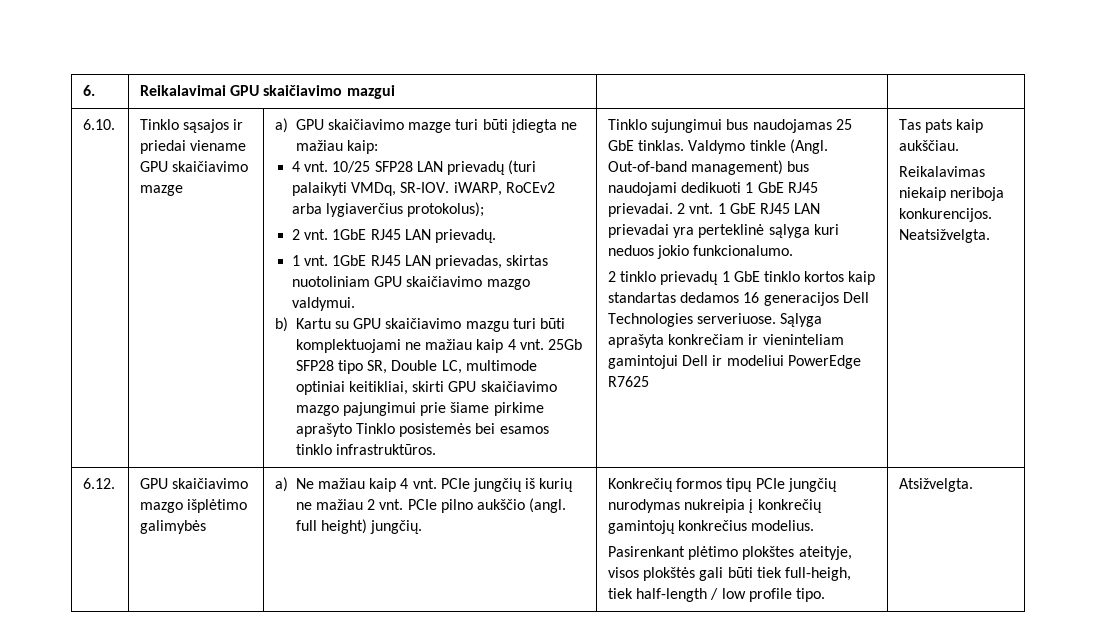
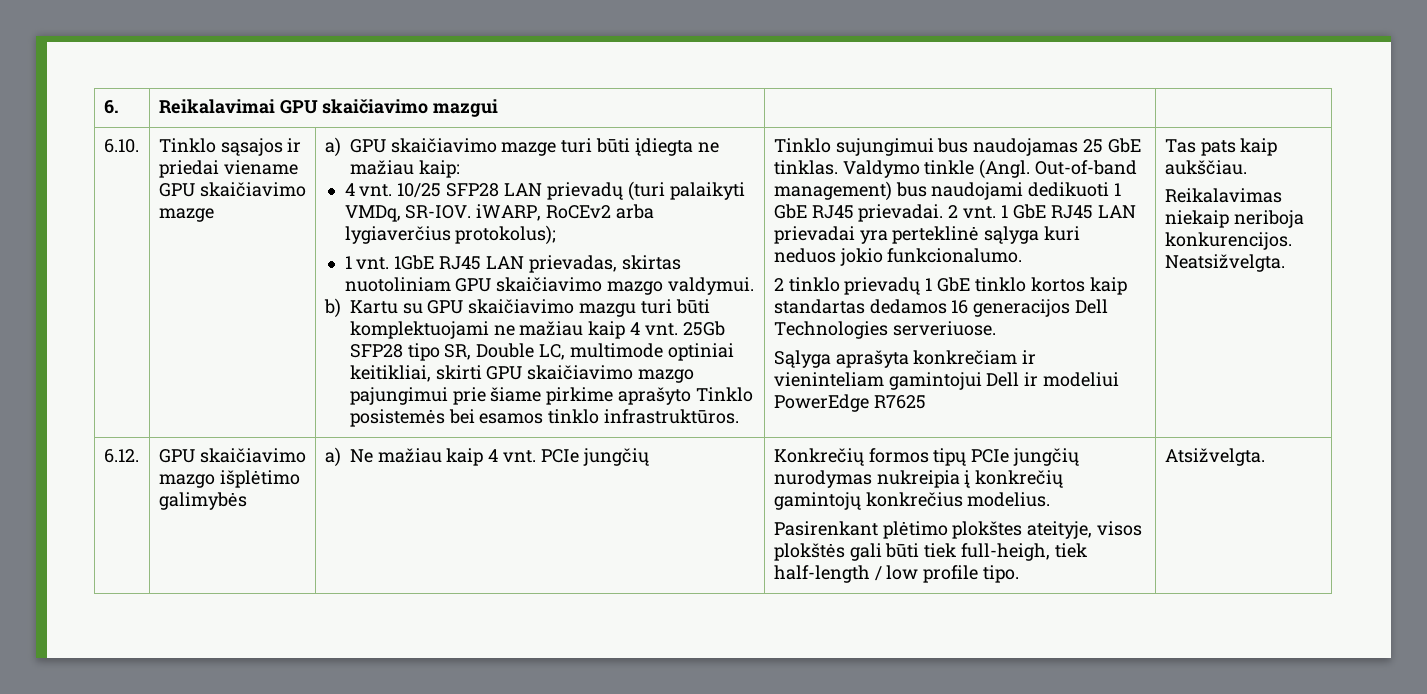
- 2 vnt. 1GbE RJ45 LAN prievadų.
- 2 tinklo prievadų 1 GbE tinklo kortos kaip standartas dedamos 16 generacijos Dell Technologies serveriuose. Sąlyga aprašyta konkrečiam ir vieninteliam gamintojui Dell ir modeliui PowerEdge R7625
+ 2 tinklo prievadų 1 GbE tinklo kortos kaip standartas dedamos 16 generacijos Dell Technologies serveriuose.
+ Sąlyga aprašyta konkrečiam ir vieninteliam gamintojui Dell ir modeliui PowerEdge R7625
- a) Ne mažiau kaip 4 vnt. PCIe jungčių iš kurių ne mažiau 2 vnt. PCIe pilno aukščio (angl. full height) jungčių.
+ a) Ne mažiau kaip 4 vnt. PCIe jungčių

